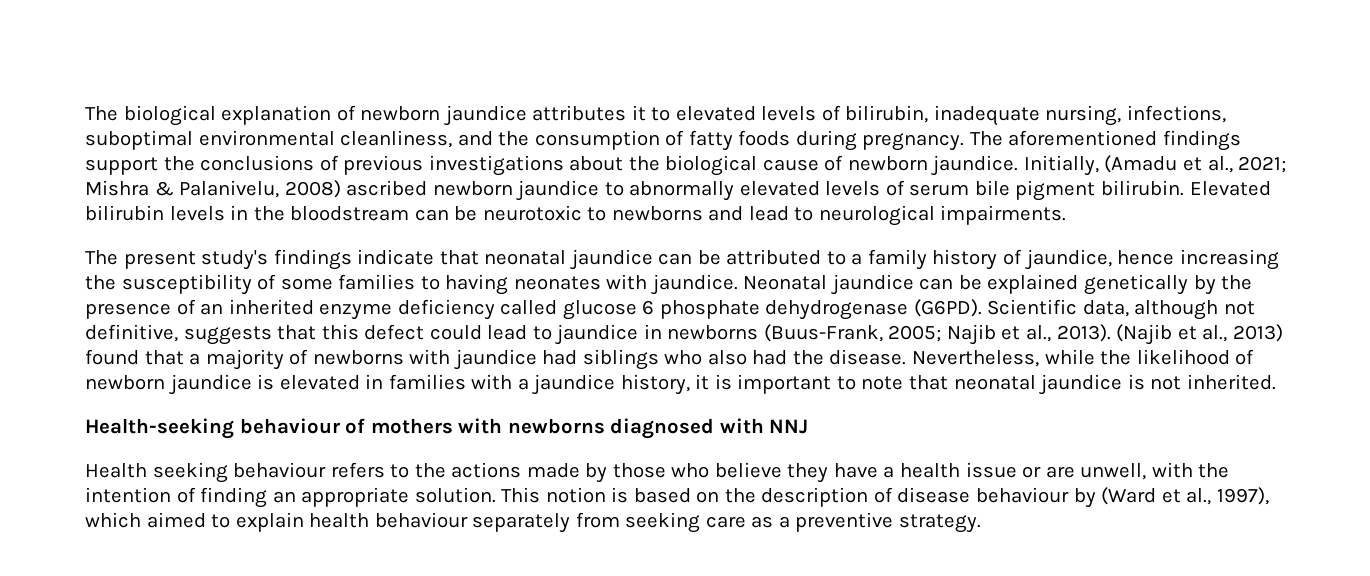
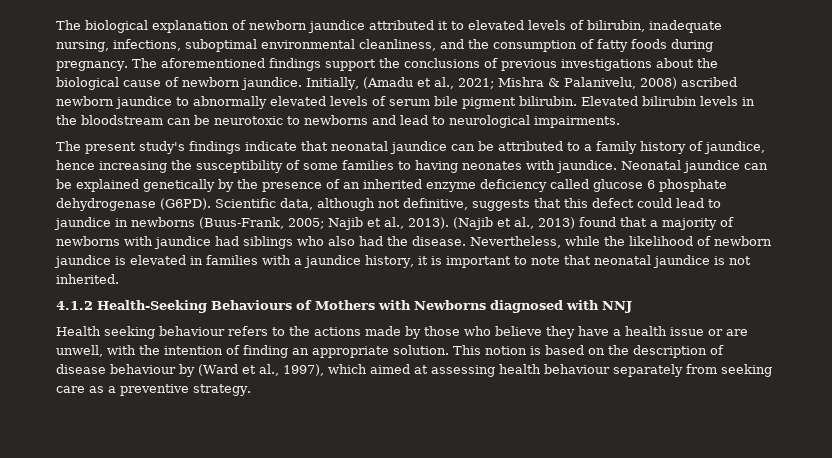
- The biological explanation of newborn jaundice attributes it to elevated levels of bilirubin, inadequate nursing, infections, suboptimal environmental cleanliness, and the consumption of fatty foods during pregnancy.
+ The biological explanation of newborn jaundice attributed it to elevated levels of bilirubin, inadequate nursing, infections, suboptimal environmental cleanliness, and the consumption of fatty foods during pregnancy.
- Health-seeking behaviour of mothers with newborns diagnosed with NNJ
+ 4.1.2 Health-Seeking Behaviours of Mothers with Newborns diagnosed with NNJ
- This notion is based on the description of disease behaviour by (Ward et al., 1997), which aimed to explain health behaviour separately from seeking care as a preventive strategy.
+ This notion is based on the description of disease behaviour by (Ward et al., 1997), which aimed at assessing health behaviour separately from seeking care as a preventive strategy.

